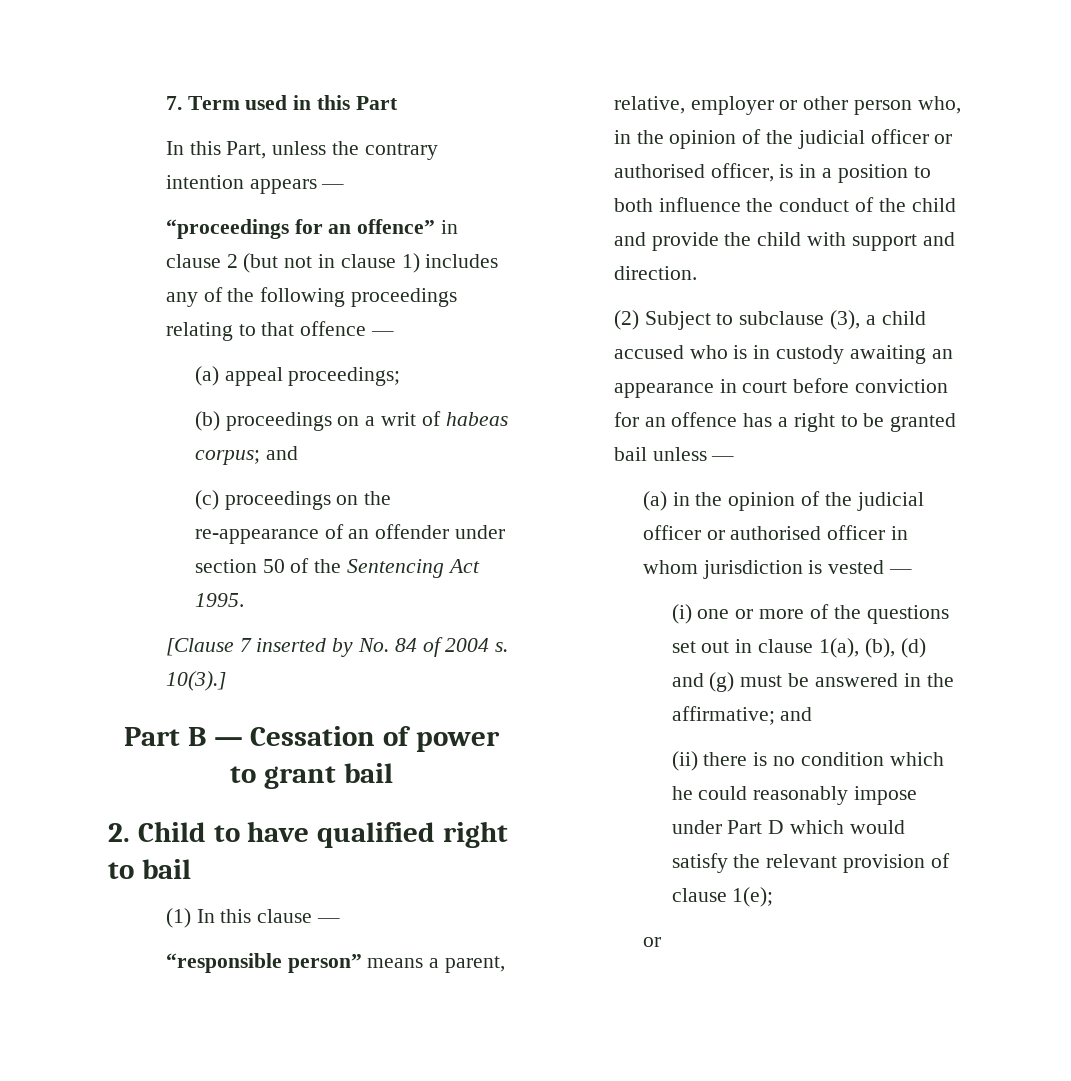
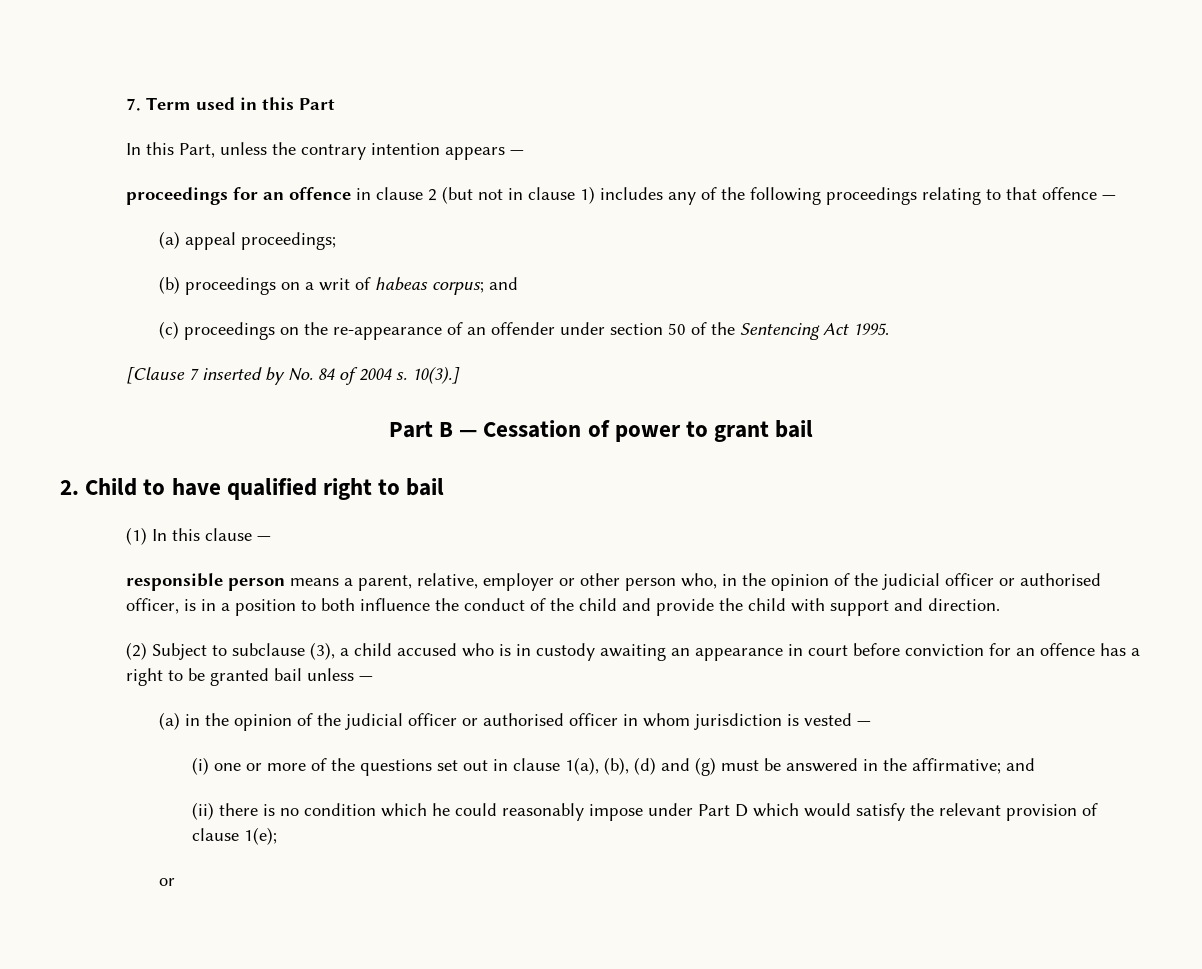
- “proceedings for an offence” in clause 2 (but not in clause 1) includes any of the following proceedings relating to that offence —
+ proceedings for an offence in clause 2 (but not in clause 1) includes any of the following proceedings relating to that offence —
- “responsible person” means a parent, relative, employer or other person who, in the opinion of the judicial officer or authorised officer, is in a position to both influence the conduct of the child and provide the child with support and direction.
+ responsible person means a parent, relative, employer or other person who, in the opinion of the judicial officer or authorised officer, is in a position to both influence the conduct of the child and provide the child with support and direction.

